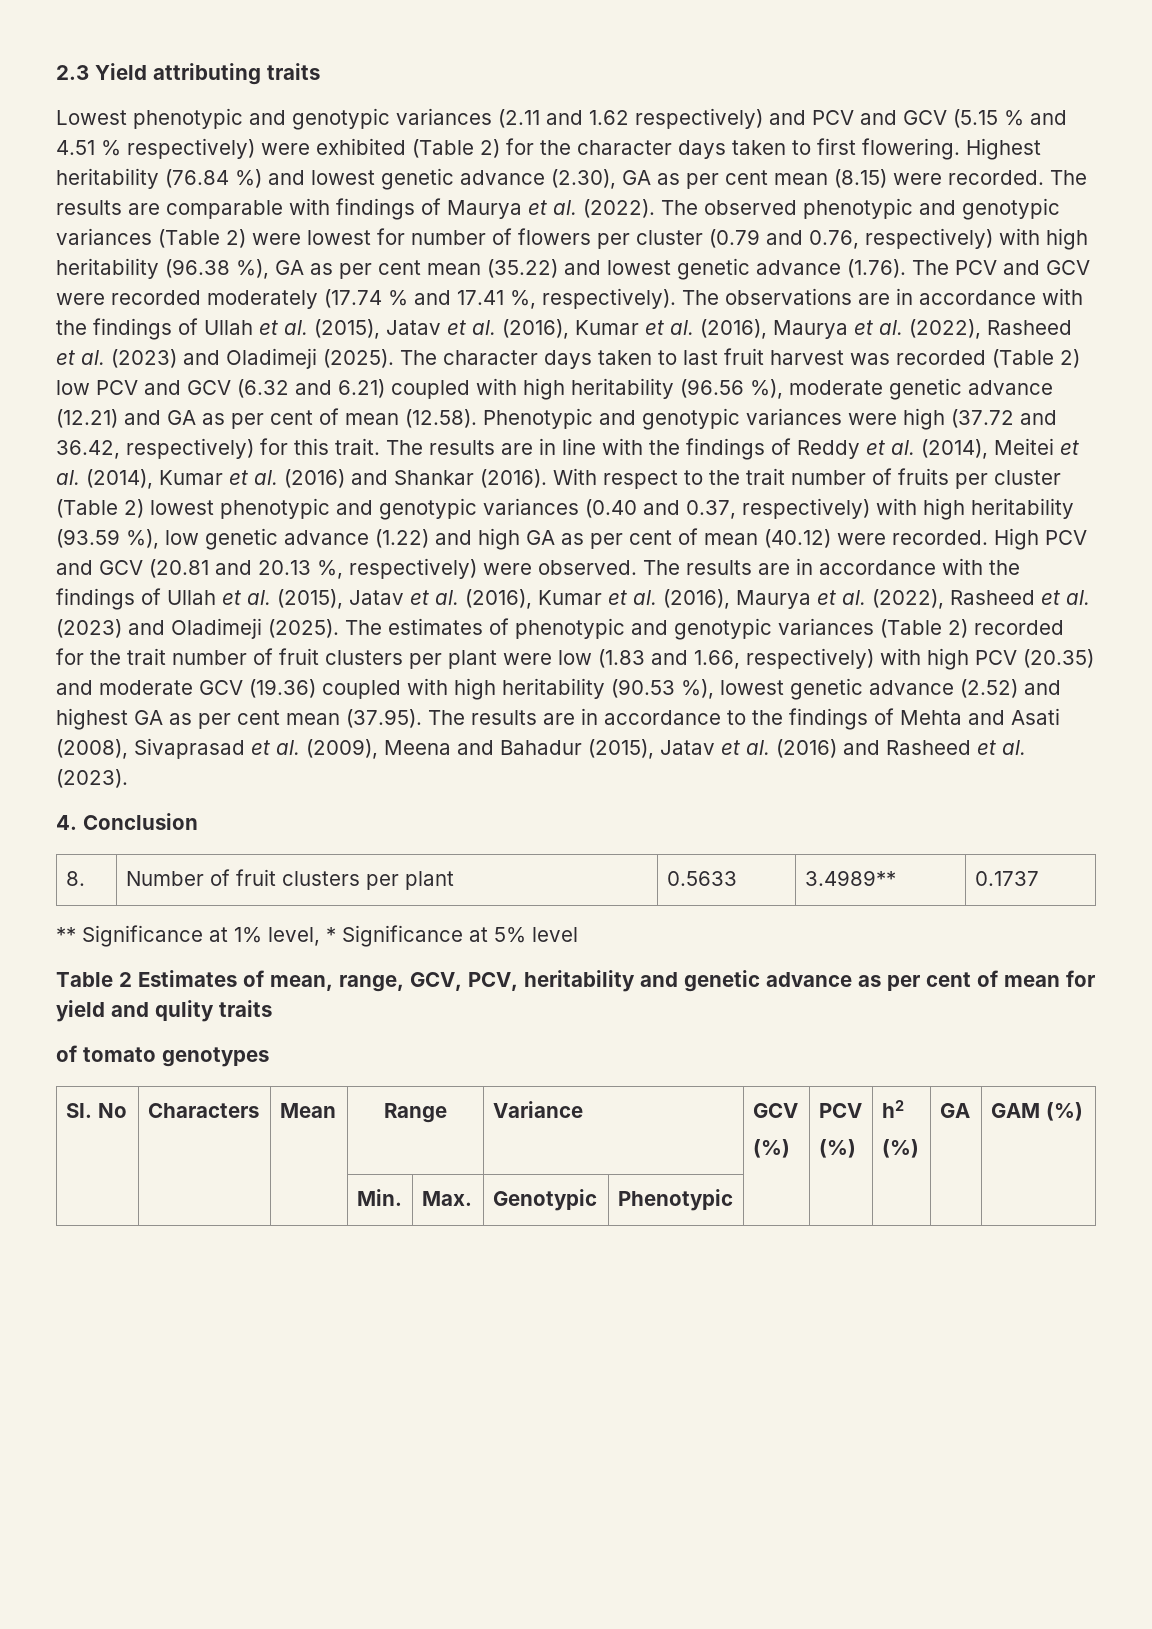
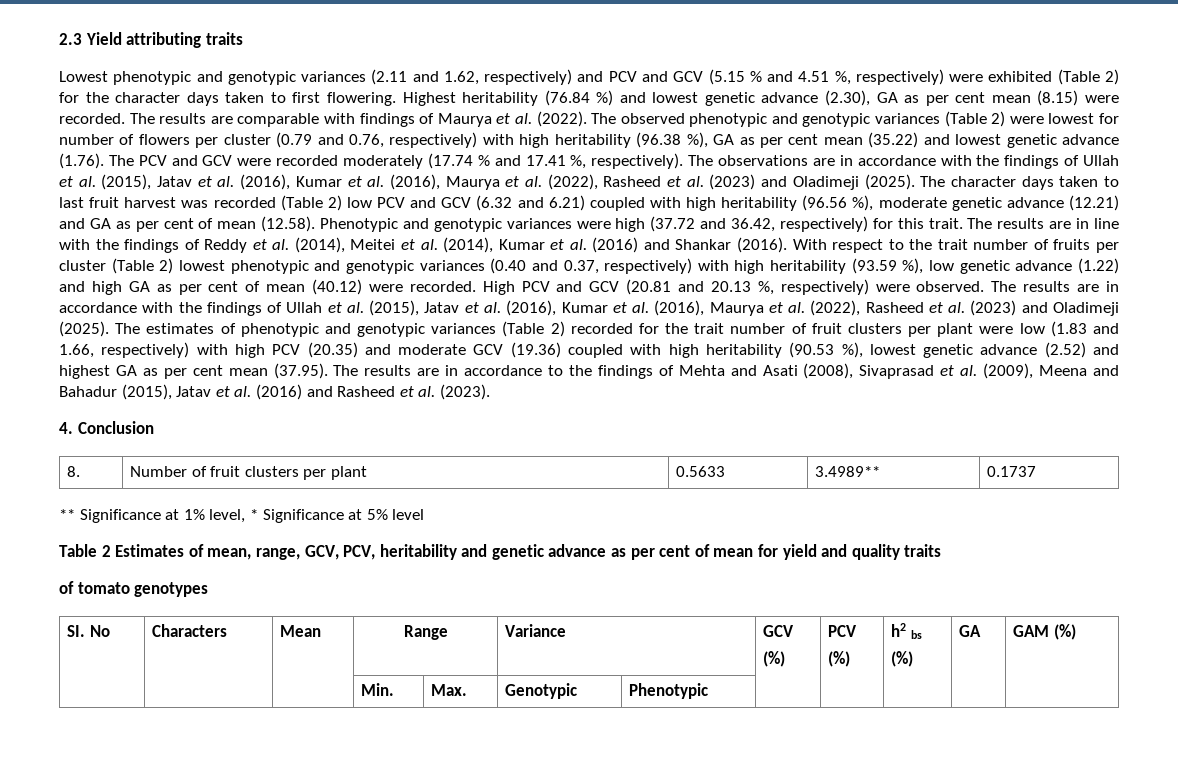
- Lowest phenotypic and genotypic variances (2.11 and 1.62 respectively) and PCV and GCV (5.15 % and 4.51 % respectively) were exhibited (Table 2) for the character days taken to first flowering.
+ Lowest phenotypic and genotypic variances (2.11 and 1.62, respectively) and PCV and GCV (5.15 % and 4.51 %, respectively) were exhibited (Table 2) for the character days taken to first flowering.
- Table 2 Estimates of mean, range, GCV, PCV, heritability and genetic advance as per cent of mean for yield and qulity traits
+ Table 2 Estimates of mean, range, GCV, PCV, heritability and genetic advance as per cent of mean for yield and quality traits
  SI. No | Characters | Mean | Range | Variance | GCV
  (%) | PCV
- (%) | h2
+ (%) | h2 bs

